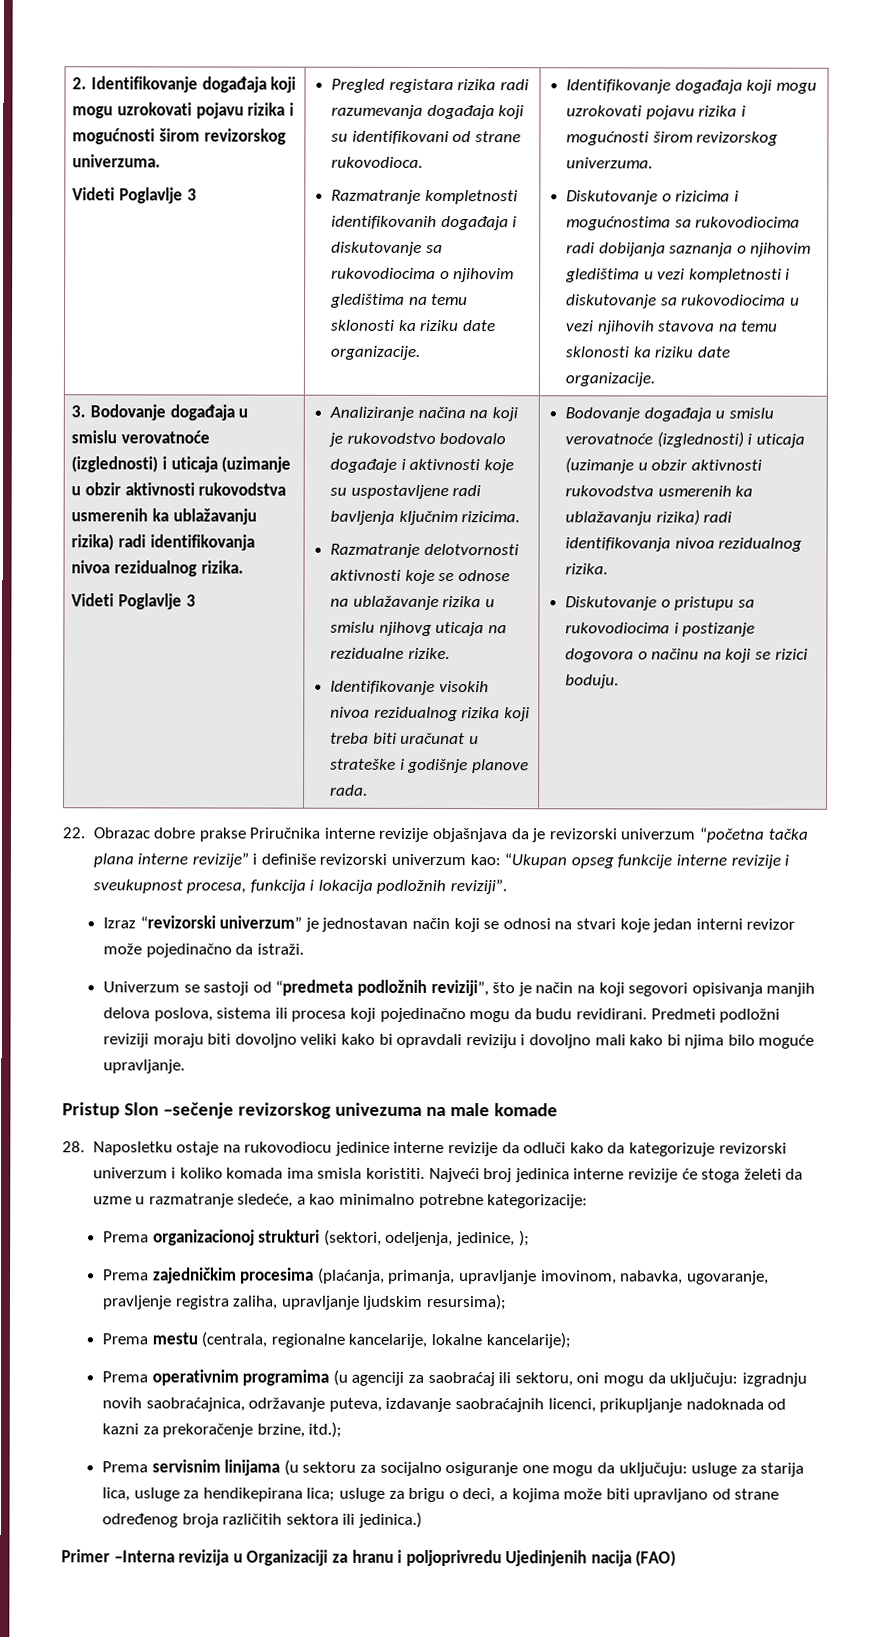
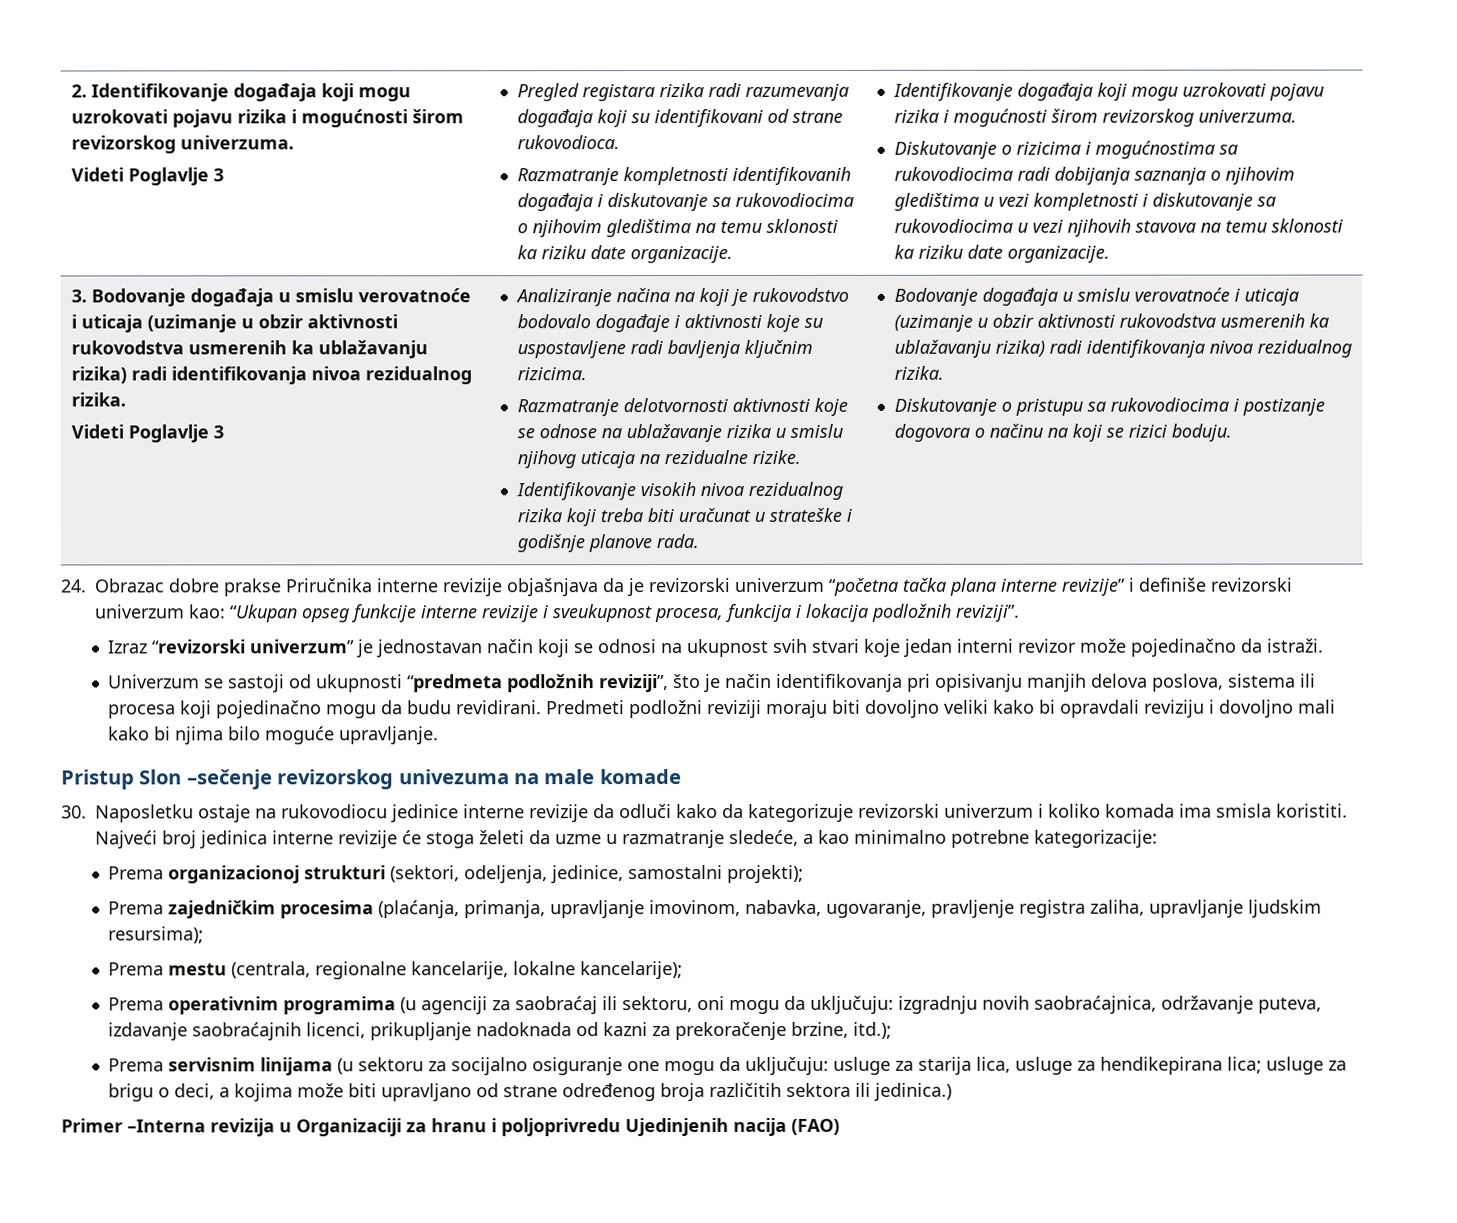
- 3. Bodovanje događaja u smislu verovatnoće (izglednosti) i uticaja (uzimanje u obzir aktivnosti rukovodstva usmerenih ka ublažavanju rizika) radi identifikovanja nivoa rezidualnog rizika.
+ 3. Bodovanje događaja u smislu verovatnoće i uticaja (uzimanje u obzir aktivnosti rukovodstva usmerenih ka ublažavanju rizika) radi identifikovanja nivoa rezidualnog rizika.
- Identifikovanje visokih nivoa rezidualnog rizika koji treba biti uračunat u strateške i godišnje planove rada. | Bodovanje događaja u smislu verovatnoće (izglednosti) i uticaja (uzimanje u obzir aktivnosti rukovodstva usmerenih ka ublažavanju rizika) radi identifikovanja nivoa rezidualnog rizika.
+ Identifikovanje visokih nivoa rezidualnog rizika koji treba biti uračunat u strateške i godišnje planove rada. | Bodovanje događaja u smislu verovatnoće i uticaja (uzimanje u obzir aktivnosti rukovodstva usmerenih ka ublažavanju rizika) radi identifikovanja nivoa rezidualnog rizika.
- 22. Obrazac dobre prakse Priručnika interne revizije objašnjava da je revizorski univerzum “početna tačka plana interne revizije” i definiše revizorski univerzum kao: “Ukupan opseg funkcije interne revizije i sveukupnost procesa, funkcija i lokacija podložnih reviziji”.
+ 24. Obrazac dobre prakse Priručnika interne revizije objašnjava da je revizorski univerzum “početna tačka plana interne revizije” i definiše revizorski univerzum kao: “Ukupan opseg funkcije interne revizije i sveukupnost procesa, funkcija i lokacija podložnih reviziji”.
- Izraz “revizorski univerzum” je jednostavan način koji se odnosi na stvari koje jedan interni revizor može pojedinačno da istraži.
+ Izraz “revizorski univerzum” je jednostavan način koji se odnosi na ukupnost svih stvari koje jedan interni revizor može pojedinačno da istraži.
- Univerzum se sastoji od “predmeta podložnih reviziji”, što je način na koji segovori opisivanja manjih delova poslova, sistema ili procesa koji pojedinačno mogu da budu revidirani.
+ Univerzum se sastoji od ukupnosti “predmeta podložnih reviziji”, što je način identifikovanja pri opisivanju manjih delova poslova, sistema ili procesa koji pojedinačno mogu da budu revidirani.
- 28. Naposletku ostaje na rukovodiocu jedinice interne revizije da odluči kako da kategorizuje revizorski univerzum i koliko komada ima smisla koristiti.
+ 30. Naposletku ostaje na rukovodiocu jedinice interne revizije da odluči kako da kategorizuje revizorski univerzum i koliko komada ima smisla koristiti.
- Prema organizacionoj strukturi (sektori, odeljenja, jedinice, );
+ Prema organizacionoj strukturi (sektori, odeljenja, jedinice, samostalni projekti);

